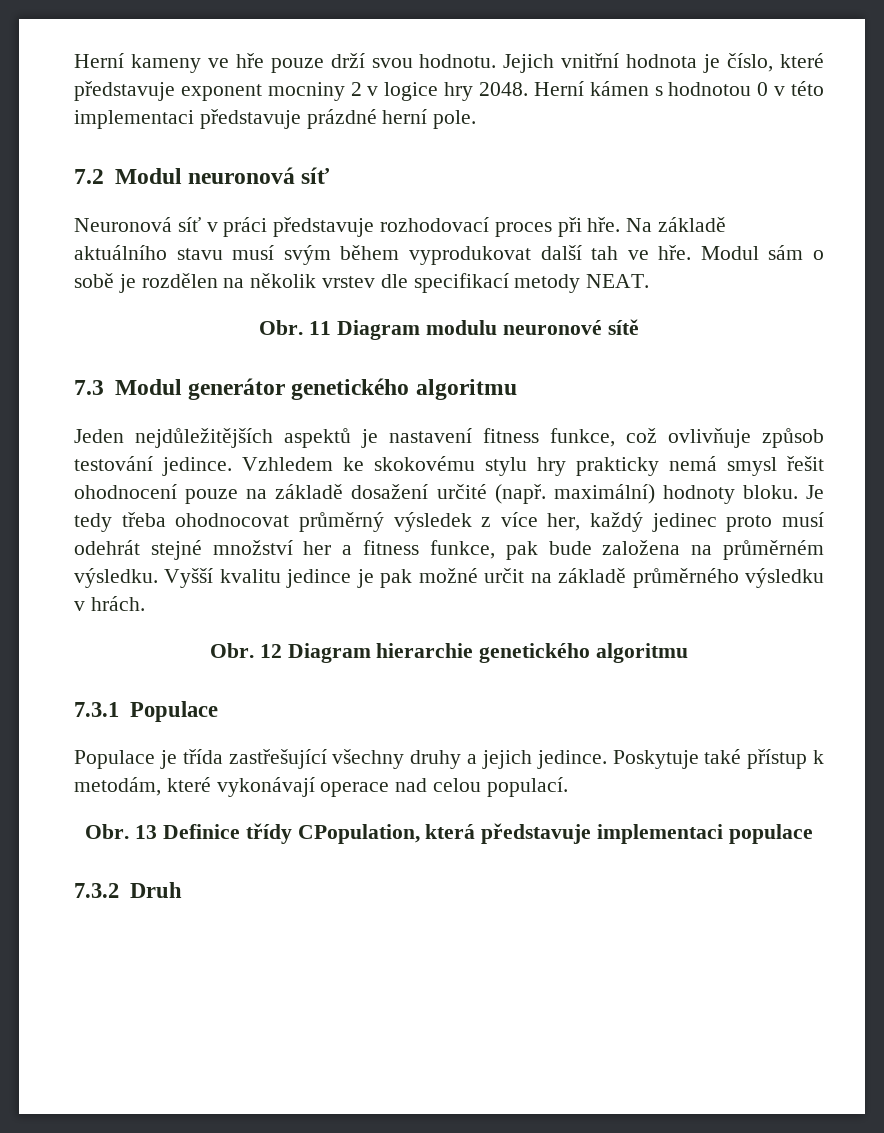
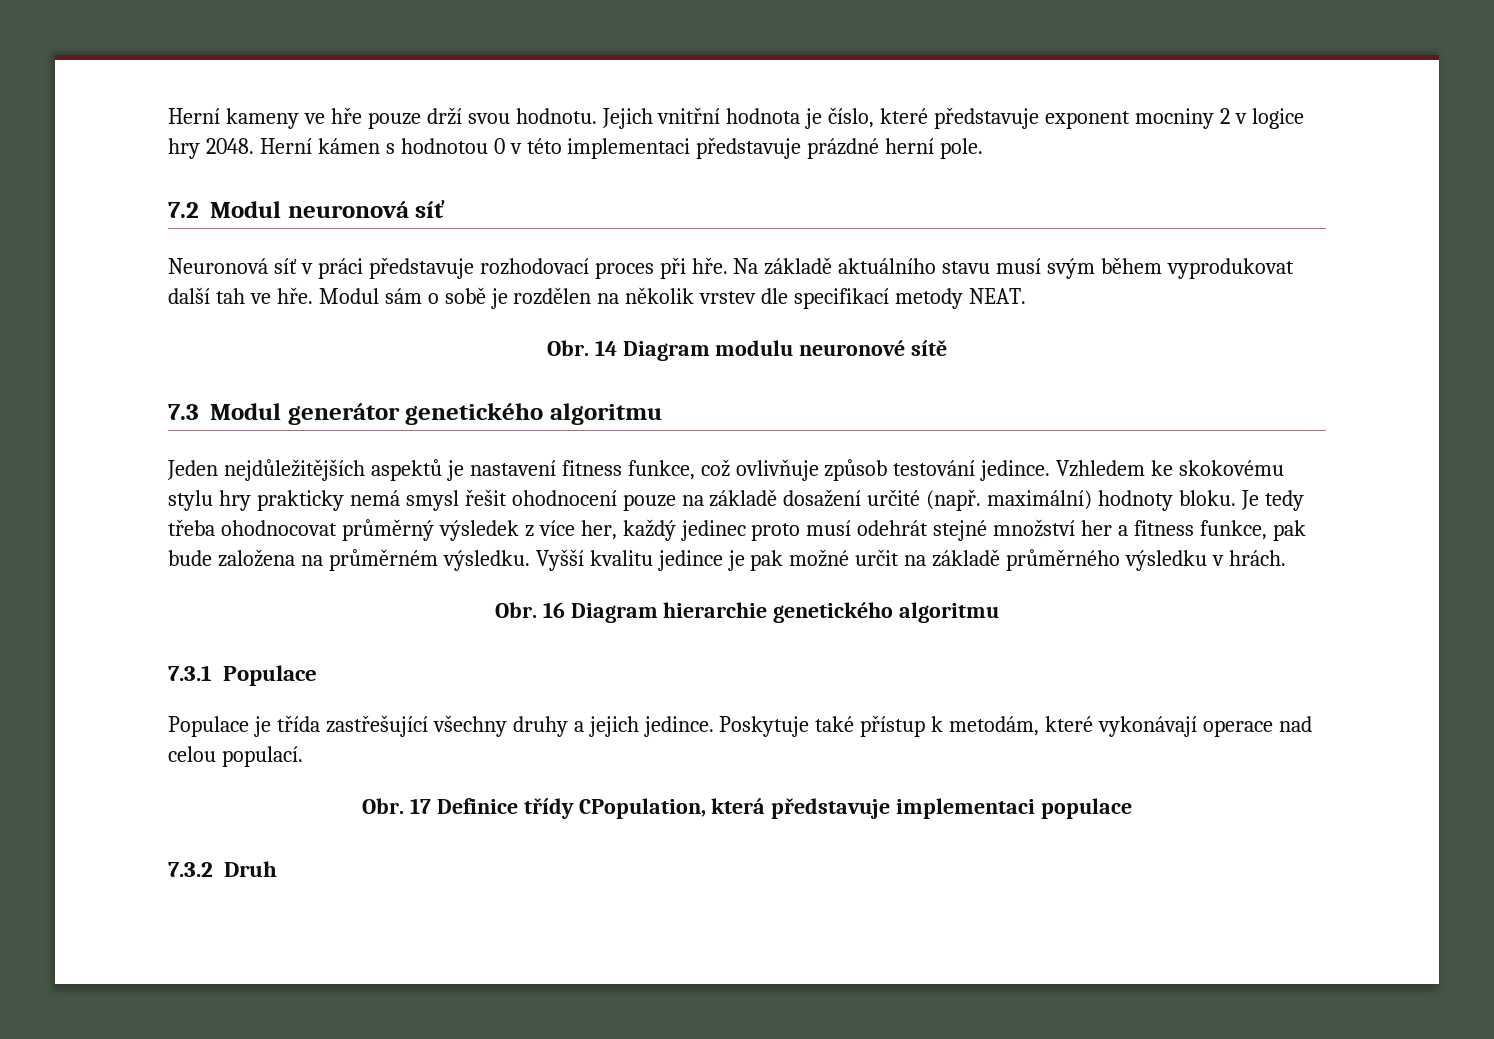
- Obr. 11 Diagram modulu neuronové sítě
+ Obr. 14 Diagram modulu neuronové sítě
- Obr. 12 Diagram hierarchie genetického algoritmu
+ Obr. 16 Diagram hierarchie genetického algoritmu
- Obr. 13 Definice třídy CPopulation, která představuje implementaci populace
+ Obr. 17 Definice třídy CPopulation, která představuje implementaci populace

